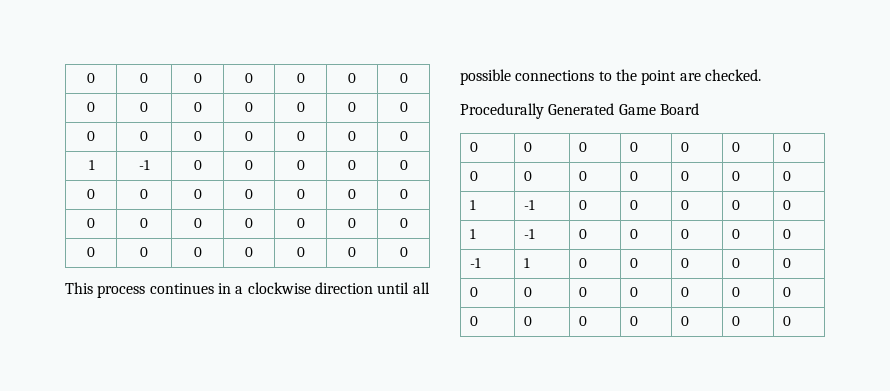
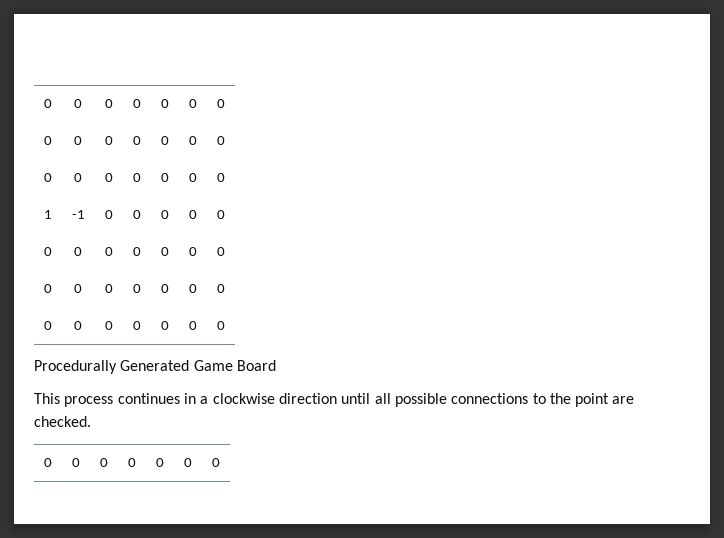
+ Procedurally Generated Game Board
  This process continues in a clockwise direction until all possible connections to the point are checked.
- Procedurally Generated Game Board
- 0 | 0 | 0 | 0 | 0 | 0 | 0
- 0 | 0 | 0 | 0 | 0 | 0 | 0
- 1 | -1 | 0 | 0 | 0 | 0 | 0
- 1 | -1 | 0 | 0 | 0 | 0 | 0
- -1 | 1 | 0 | 0 | 0 | 0 | 0
- 0 | 0 | 0 | 0 | 0 | 0 | 0

